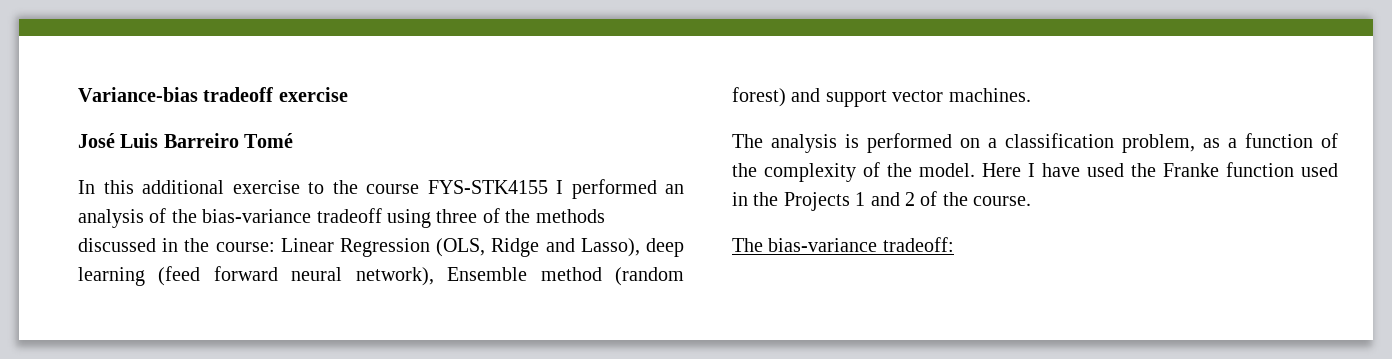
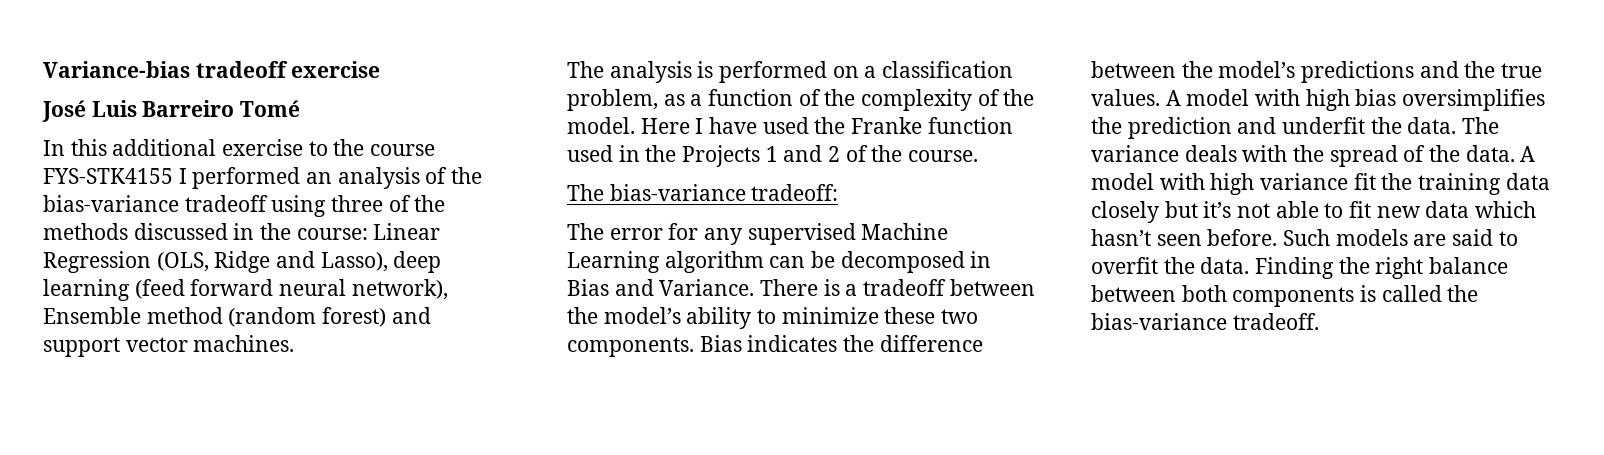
+ The error for any supervised Machine Learning algorithm can be decomposed in Bias and Variance. There is a tradeoff between the model’s ability to minimize these two components. Bias indicates the difference between the model’s predictions and the true values. A model with high bias oversimplifies the prediction and underfit the data. The variance deals with the spread of the data. A model with high variance fit the training data closely but it’s not able to fit new data which hasn’t seen before. Such models are said to overfit the data. Finding the right balance between both components is called the bias-variance tradeoff.

